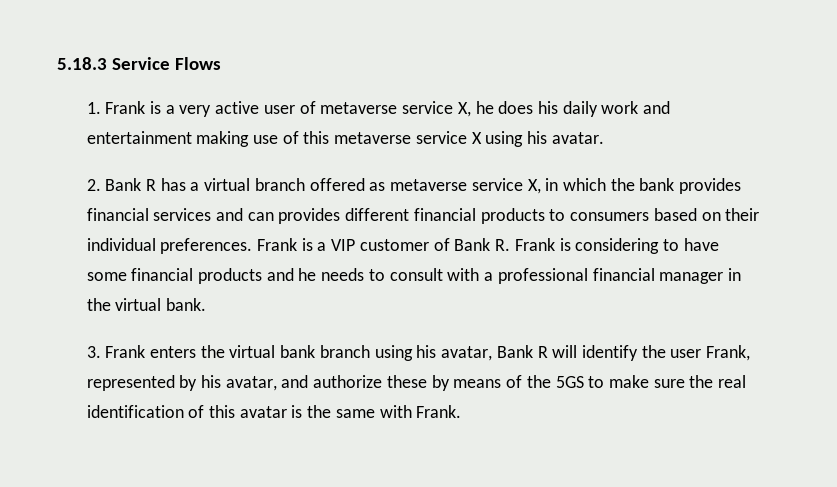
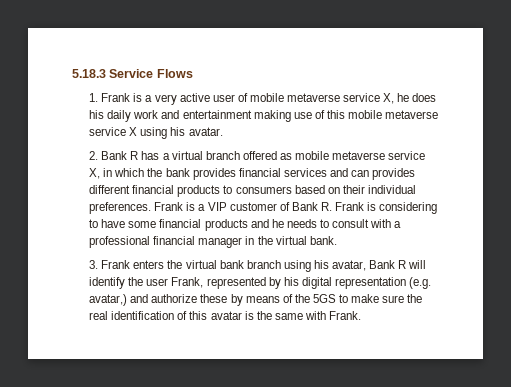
- 1. Frank is a very active user of metaverse service X, he does his daily work and entertainment making use of this metaverse service X using his avatar.
+ 1. Frank is a very active user of mobile metaverse service X, he does his daily work and entertainment making use of this mobile metaverse service X using his avatar.
- 2. Bank R has a virtual branch offered as metaverse service X, in which the bank provides financial services and can provides different financial products to consumers based on their individual preferences.
+ 2. Bank R has a virtual branch offered as mobile metaverse service X, in which the bank provides financial services and can provides different financial products to consumers based on their individual preferences.
- 3. Frank enters the virtual bank branch using his avatar, Bank R will identify the user Frank, represented by his avatar, and authorize these by means of the 5GS to make sure the real identification of this avatar is the same with Frank.
+ 3. Frank enters the virtual bank branch using his avatar, Bank R will identify the user Frank, represented by his digital representation (e.g. avatar,) and authorize these by means of the 5GS to make sure the real identification of this avatar is the same with Frank.

